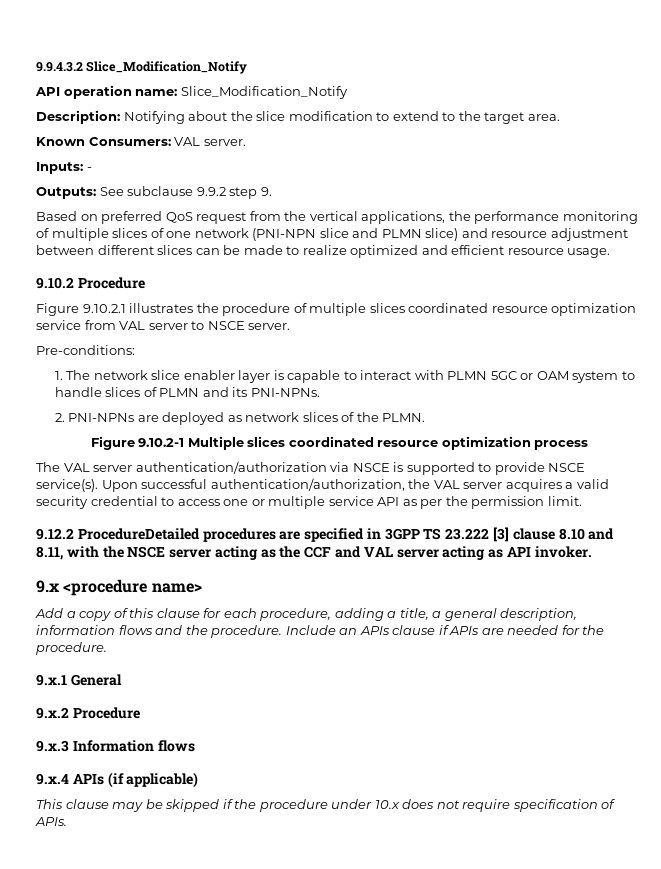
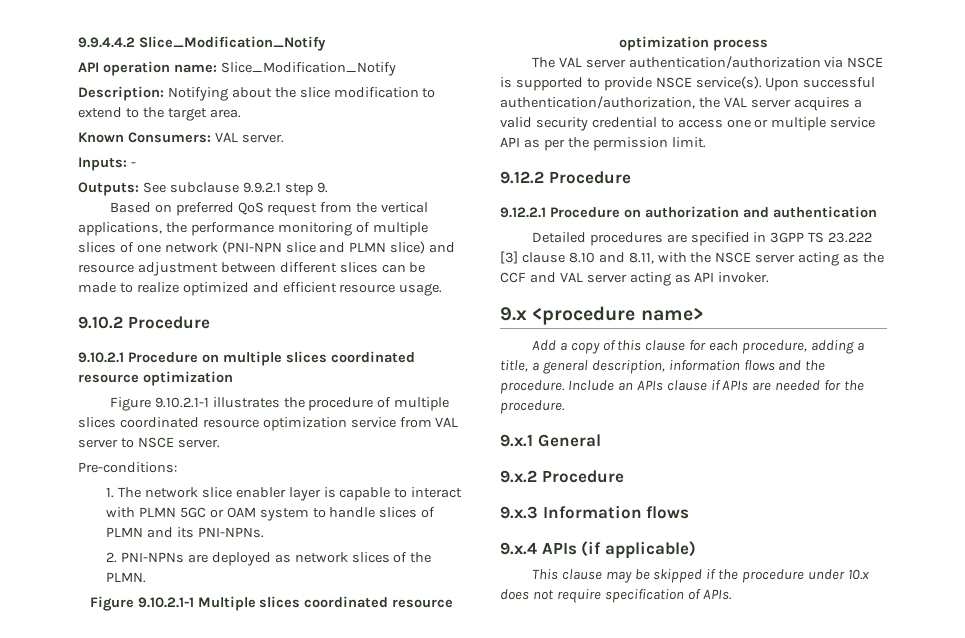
- 9.9.4.3.2 Slice_Modification_Notify
+ 9.9.4.4.2 Slice_Modification_Notify
- Outputs: See subclause 9.9.2 step 9.
+ Outputs: See subclause 9.9.2.1 step 9.
- Figure 9.10.2.1 illustrates the procedure of multiple slices coordinated resource optimization service from VAL server to NSCE server.
+ 9.10.2.1 Procedure on multiple slices coordinated resource optimization
+ Figure 9.10.2.1-1 illustrates the procedure of multiple slices coordinated resource optimization service from VAL server to NSCE server.
- Figure 9.10.2-1 Multiple slices coordinated resource optimization process
+ Figure 9.10.2.1-1 Multiple slices coordinated resource optimization process
- 9.12.2 ProcedureDetailed procedures are specified in 3GPP TS 23.222 [3] clause 8.10 and 8.11, with the NSCE server acting as the CCF and VAL server acting as API invoker.
+ 9.12.2 Procedure
+ 9.12.2.1 Procedure on authorization and authentication
+ Detailed procedures are specified in 3GPP TS 23.222 [3] clause 8.10 and 8.11, with the NSCE server acting as the CCF and VAL server acting as API invoker.

